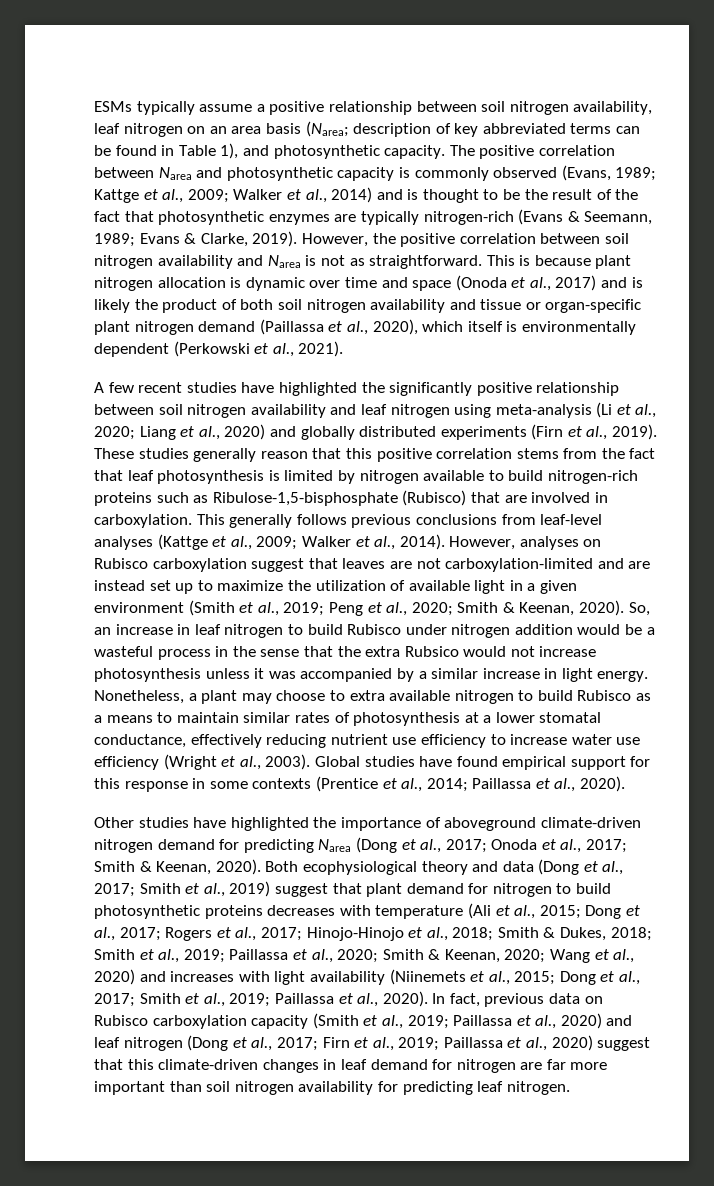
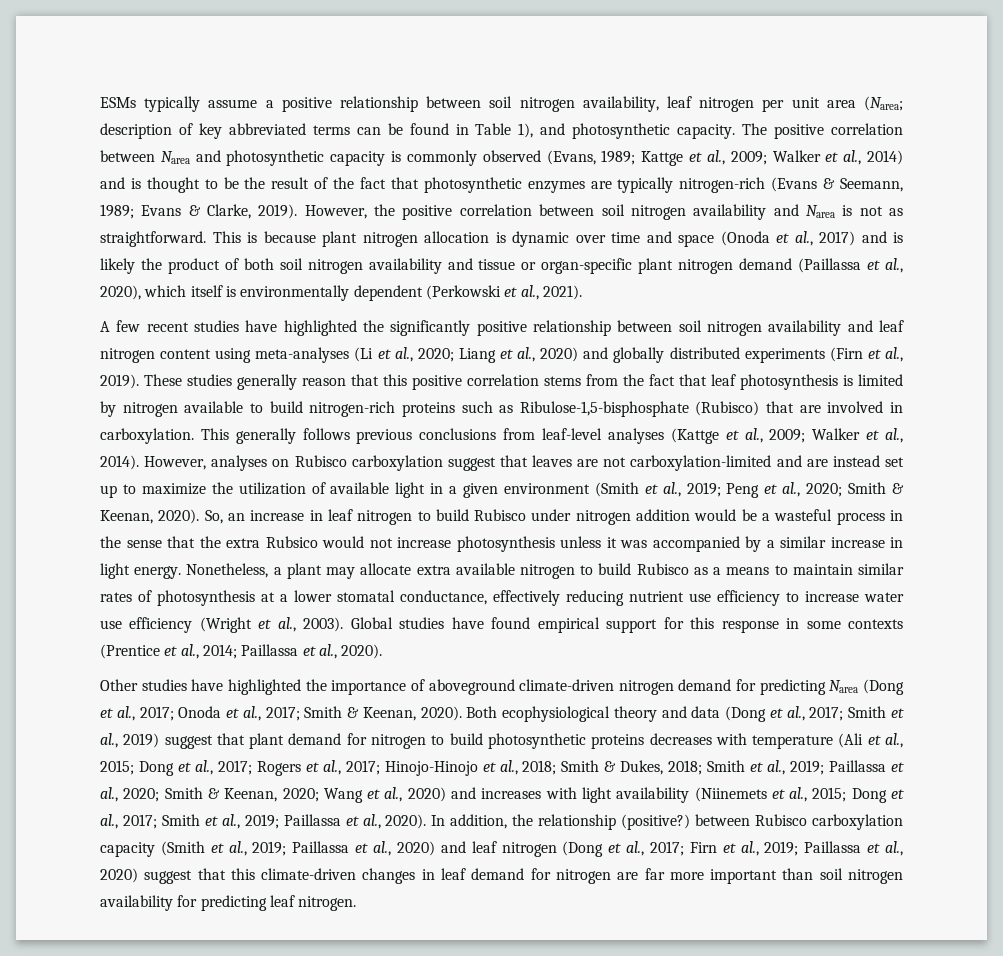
- ESMs typically assume a positive relationship between soil nitrogen availability, leaf nitrogen on an area basis (Narea; description of key abbreviated terms can be found in Table 1), and photosynthetic capacity.
+ ESMs typically assume a positive relationship between soil nitrogen availability, leaf nitrogen per unit area (Narea; description of key abbreviated terms can be found in Table 1), and photosynthetic capacity.
- A few recent studies have highlighted the significantly positive relationship between soil nitrogen availability and leaf nitrogen using meta-analysis (Li et al., 2020; Liang et al., 2020) and globally distributed experiments (Firn et al., 2019).
+ A few recent studies have highlighted the significantly positive relationship between soil nitrogen availability and leaf nitrogen content using meta-analyses (Li et al., 2020; Liang et al., 2020) and globally distributed experiments (Firn et al., 2019).
- Nonetheless, a plant may choose to extra available nitrogen to build Rubisco as a means to maintain similar rates of photosynthesis at a lower stomatal conductance, effectively reducing nutrient use efficiency to increase water use efficiency (Wright et al., 2003).
+ Nonetheless, a plant may allocate extra available nitrogen to build Rubisco as a means to maintain similar rates of photosynthesis at a lower stomatal conductance, effectively reducing nutrient use efficiency to increase water use efficiency (Wright et al., 2003).
- In fact, previous data on Rubisco carboxylation capacity (Smith et al., 2019; Paillassa et al., 2020) and leaf nitrogen (Dong et al., 2017; Firn et al., 2019; Paillassa et al., 2020) suggest that this climate-driven changes in leaf demand for nitrogen are far more important than soil nitrogen availability for predicting leaf nitrogen.
+ In addition, the relationship (positive?) between Rubisco carboxylation capacity (Smith et al., 2019; Paillassa et al., 2020) and leaf nitrogen (Dong et al., 2017; Firn et al., 2019; Paillassa et al., 2020) suggest that this climate-driven changes in leaf demand for nitrogen are far more important than soil nitrogen availability for predicting leaf nitrogen.

